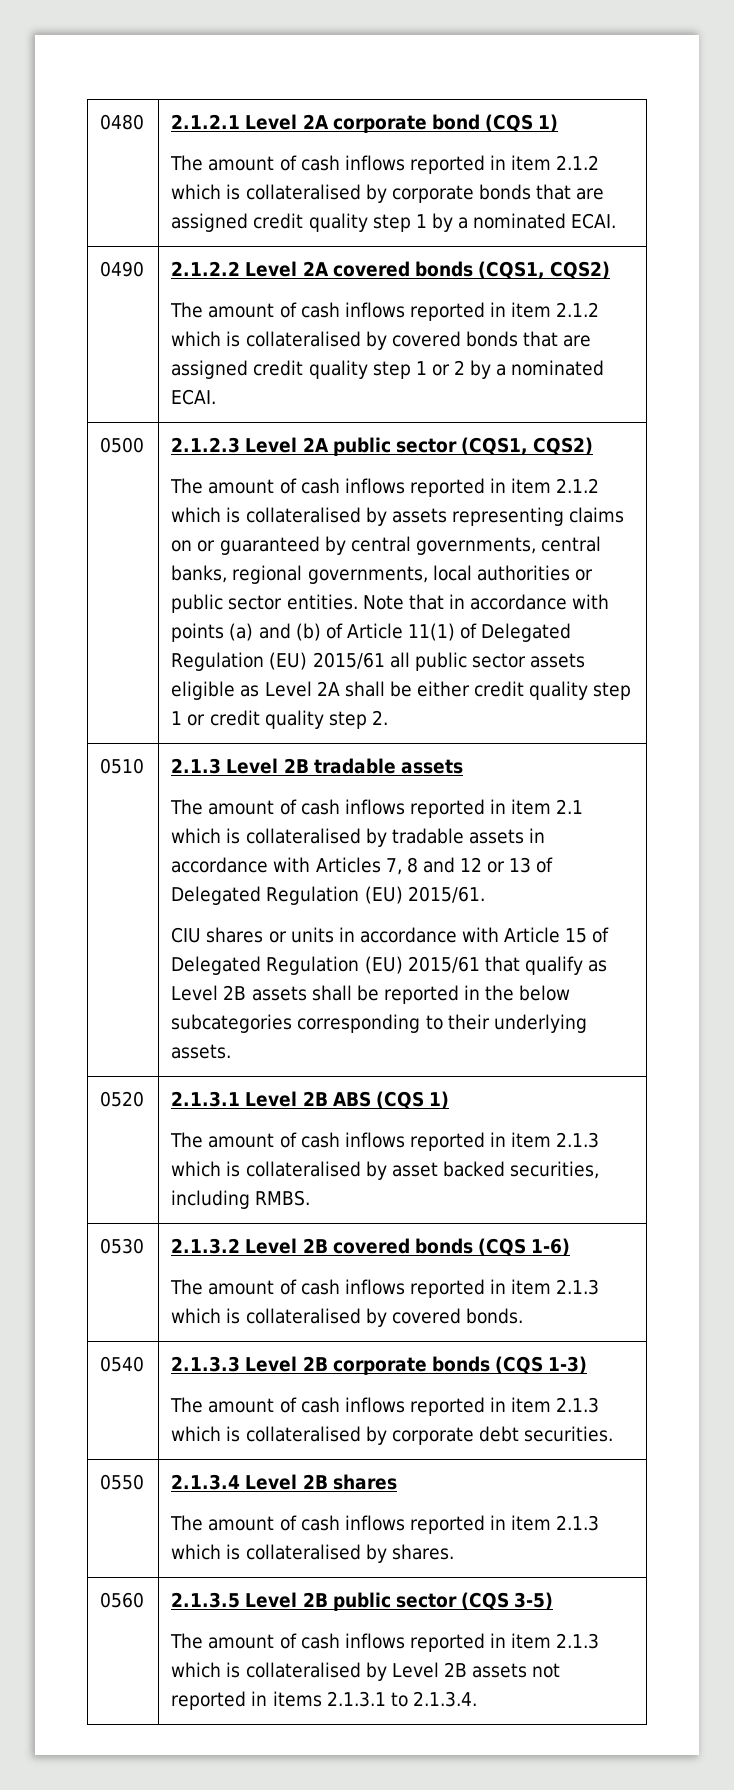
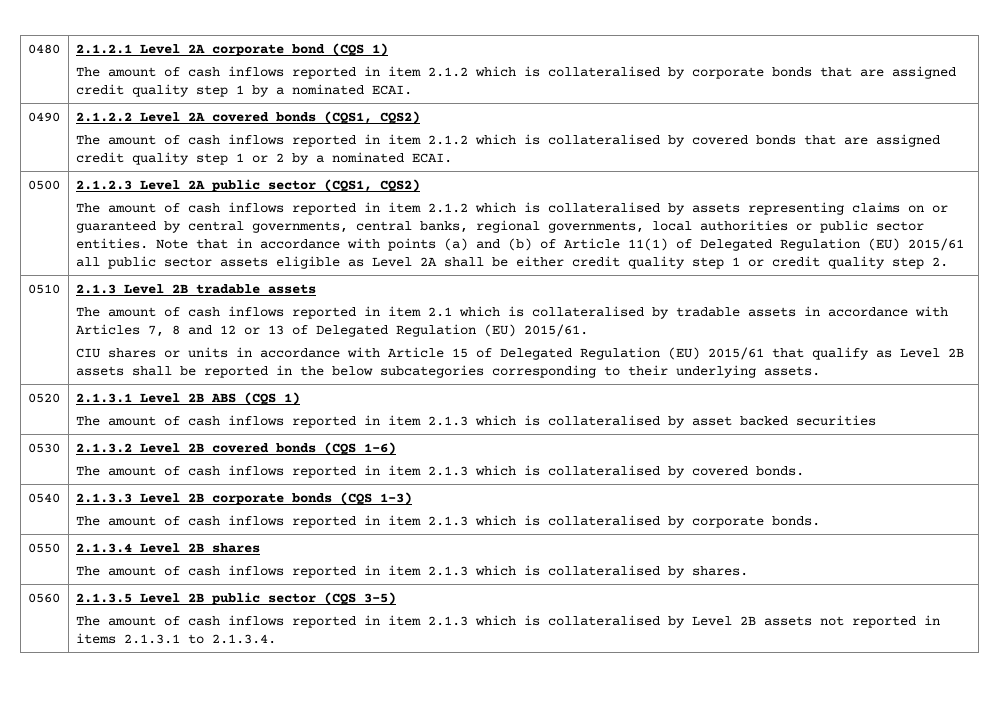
  0520 | 2.1.3.1 Level 2B ABS (CQS 1)
- The amount of cash inflows reported in item 2.1.3 which is collateralised by asset backed securities, including RMBS.
+ The amount of cash inflows reported in item 2.1.3 which is collateralised by asset backed securities
  0540 | 2.1.3.3 Level 2B corporate bonds (CQS 1-3)
- The amount of cash inflows reported in item 2.1.3 which is collateralised by corporate debt securities.
+ The amount of cash inflows reported in item 2.1.3 which is collateralised by corporate bonds.

